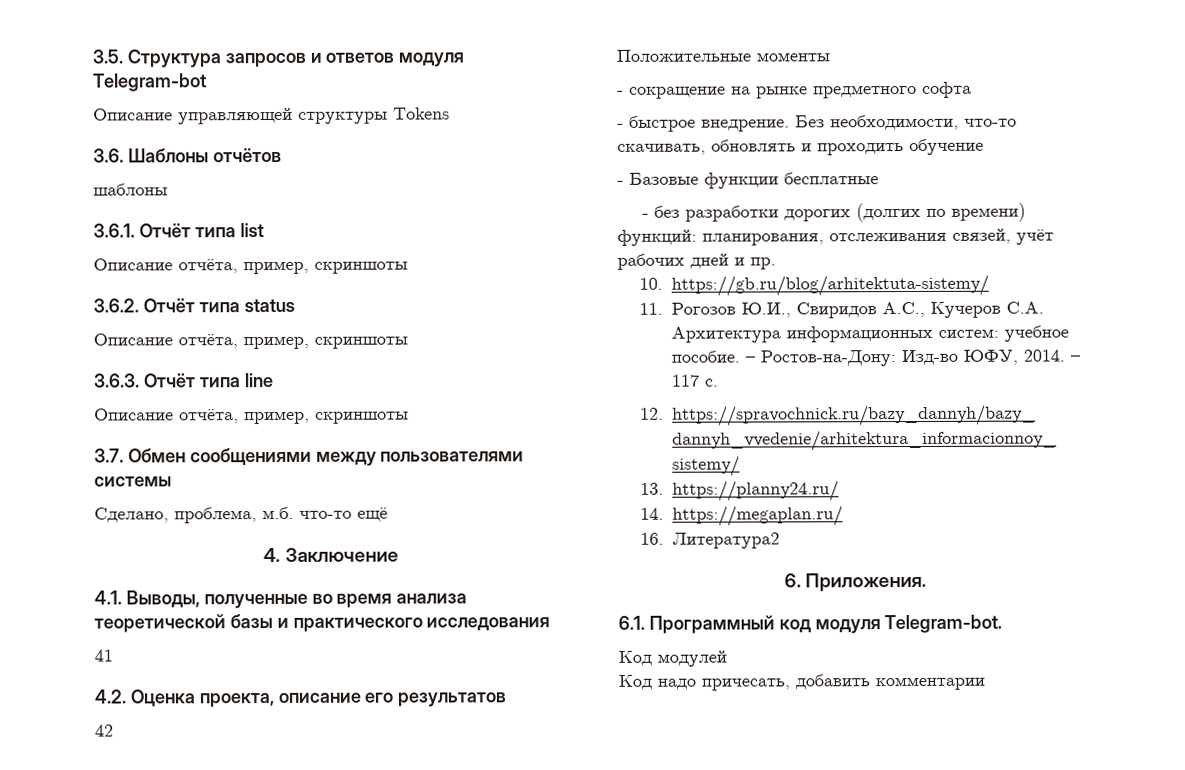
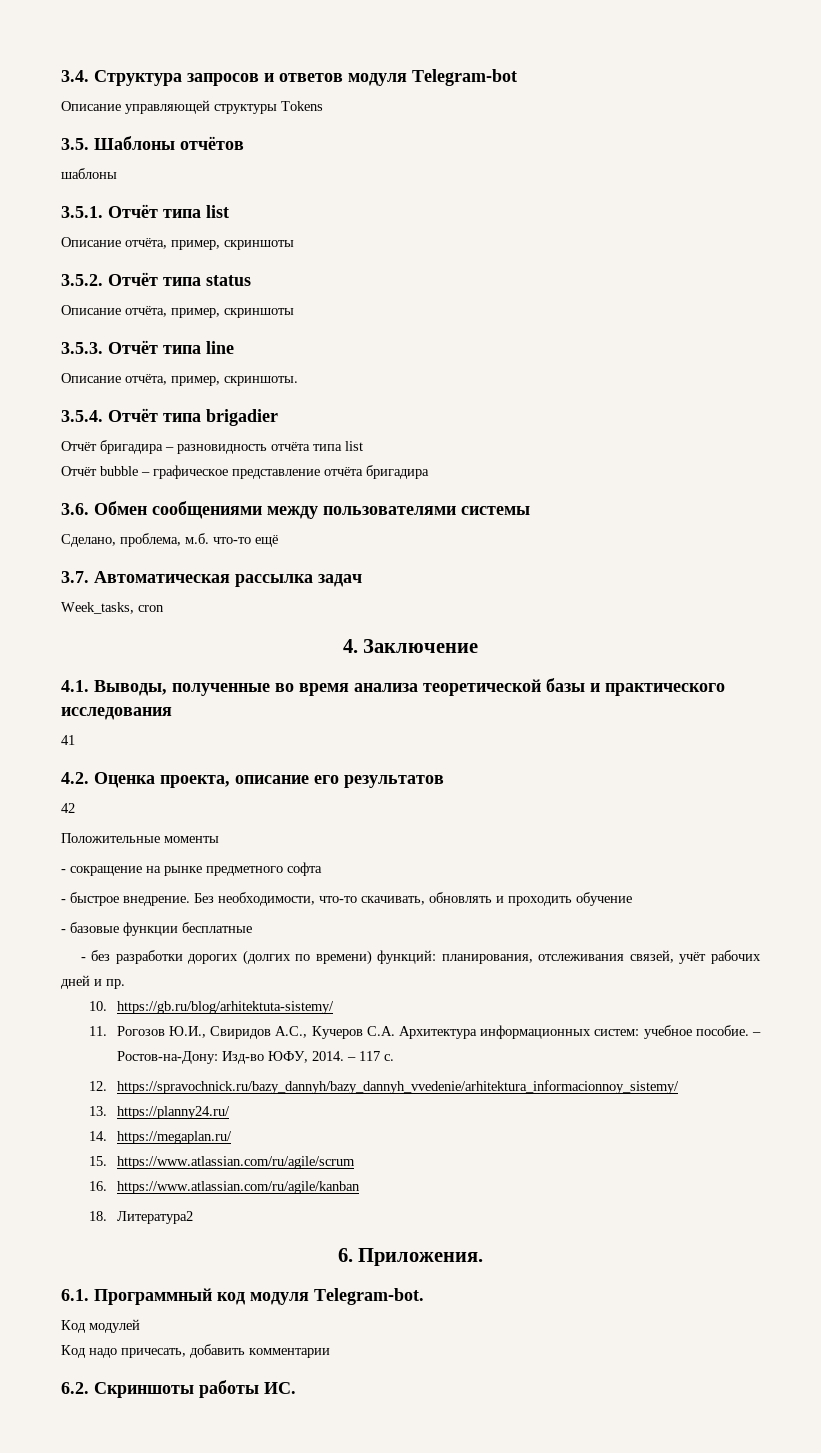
- 3.5. Структура запросов и ответов модуля Telegram-bot
+ 3.4. Структура запросов и ответов модуля Telegram-bot
- 3.6. Шаблоны отчётов
+ 3.5. Шаблоны отчётов
- 3.6.1. Отчёт типа list
+ 3.5.1. Отчёт типа list
- 3.6.2. Отчёт типа status
+ 3.5.2. Отчёт типа status
- 3.6.3. Отчёт типа line
- Описание отчёта, пример, скриншоты
- 3.7. Обмен сообщениями между пользователями системы
+ 3.5.3. Отчёт типа line
+ Описание отчёта, пример, скриншоты.
+ 3.5.4. Отчёт типа brigadier
+ Отчёт бригадира – разновидность отчёта типа list
+ Отчёт bubble – графическое представление отчёта бригадира
+ 3.6. Обмен сообщениями между пользователями системы
+ 3.7. Автоматическая рассылка задач
+ Week_tasks, cron
- - Базовые функции бесплатные
+ - базовые функции бесплатные
- 16. Литература2
+ 15. https://www.atlassian.com/ru/agile/scrum
+ 16. https://www.atlassian.com/ru/agile/kanban
+ 18. Литература2
+ 6.2. Скриншоты работы ИС.

